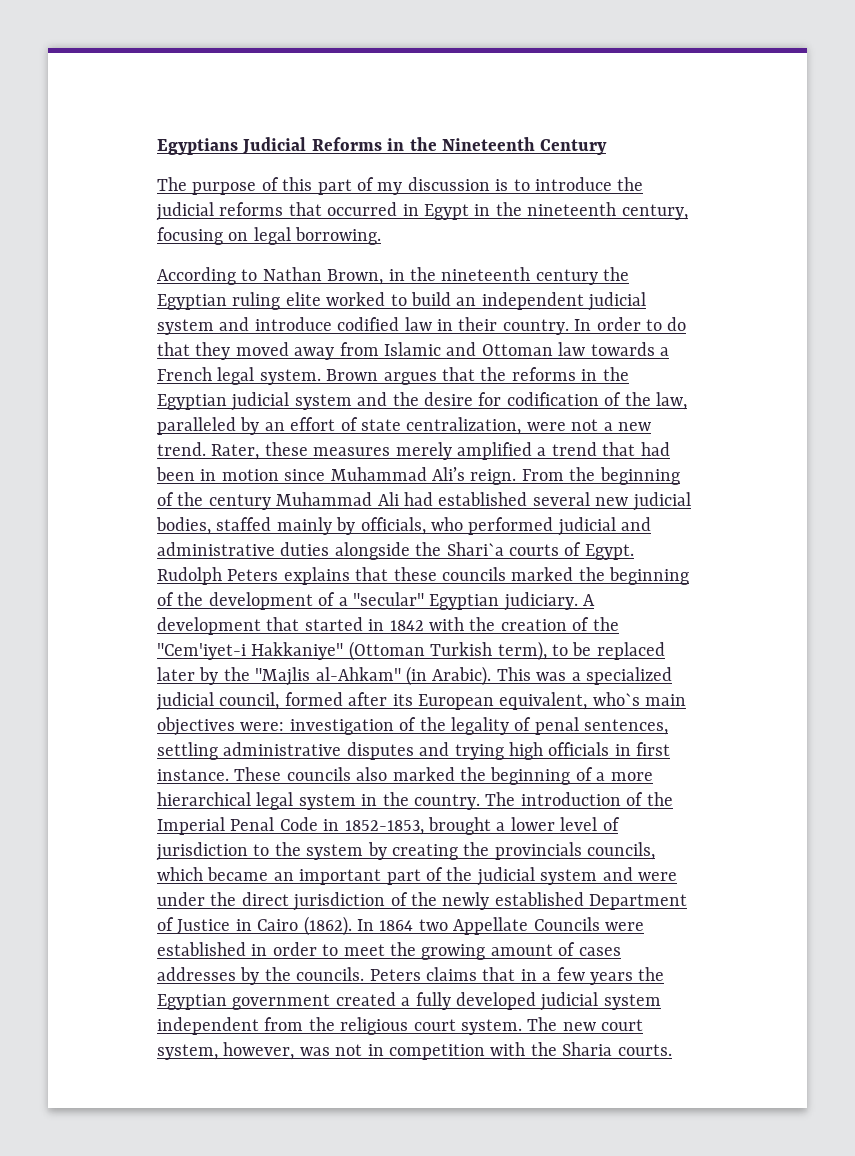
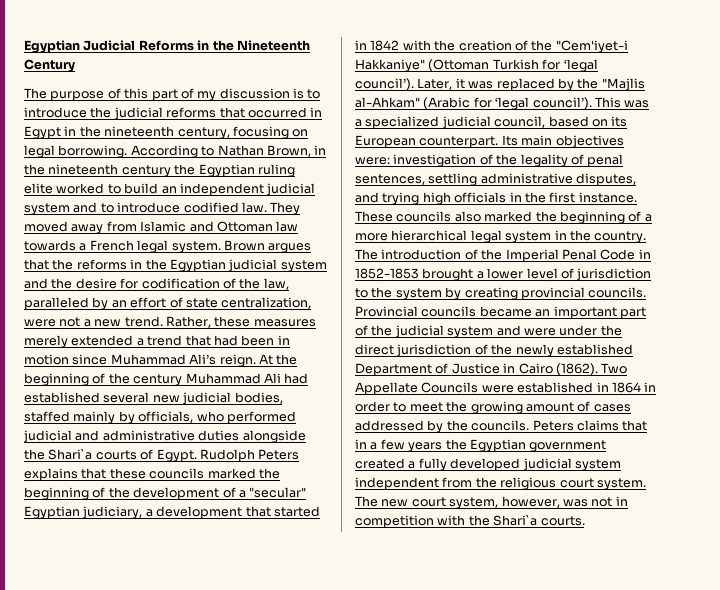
- Egyptians Judicial Reforms in the Nineteenth Century
+ Egyptian Judicial Reforms in the Nineteenth Century
- The purpose of this part of my discussion is to introduce the judicial reforms that occurred in Egypt in the nineteenth century, focusing on legal borrowing.
- According to Nathan Brown, in the nineteenth century the Egyptian ruling elite worked to build an independent judicial system and introduce codified law in their country. In order to do that they moved away from Islamic and Ottoman law towards a French legal system.
+ The purpose of this part of my discussion is to introduce the judicial reforms that occurred in Egypt in the nineteenth century, focusing on legal borrowing. According to Nathan Brown, in the nineteenth century the Egyptian ruling elite worked to build an independent judicial system and to introduce codified law. They moved away from Islamic and Ottoman law towards a French legal system.
- Rater, these measures merely amplified a trend that had been in motion since Muhammad Ali’s reign.
+ Rather, these measures merely extended a trend that had been in motion since Muhammad Ali’s reign.
- From the beginning of the century Muhammad Ali had established several new judicial bodies, staffed mainly by officials, who performed judicial and administrative duties alongside the Shari`a courts of Egypt.
+ At the beginning of the century Muhammad Ali had established several new judicial bodies, staffed mainly by officials, who performed judicial and administrative duties alongside the Shari`a courts of Egypt.
- Rudolph Peters explains that these councils marked the beginning of the development of a "secular" Egyptian judiciary. A development that started in 1842 with the creation of the "Cem'iyet-i Hakkaniye" (Ottoman Turkish term), to be replaced later by the "Majlis al-Ahkam" (in Arabic).
+ Rudolph Peters explains that these councils marked the beginning of the development of a "secular" Egyptian judiciary, a development that started in 1842 with the creation of the "Cem'iyet-i Hakkaniye" (Ottoman Turkish for ‘legal council’). Later, it was replaced by the "Majlis al-Ahkam" (Arabic for ‘legal council’).
- This was a specialized judicial council, formed after its European equivalent, who`s main objectives were: investigation of the legality of penal sentences, settling administrative disputes and trying high officials in first instance.
+ This was a specialized judicial council, based on its European counterpart. Its main objectives were: investigation of the legality of penal sentences, settling administrative disputes, and trying high officials in the first instance.
- The introduction of the Imperial Penal Code in 1852-1853, brought a lower level of jurisdiction to the system by creating the provincials councils, which became an important part of the judicial system and were under the direct jurisdiction of the newly established Department of Justice in Cairo (1862).
+ The introduction of the Imperial Penal Code in 1852-1853 brought a lower level of jurisdiction to the system by creating provincial councils. Provincial councils became an important part of the judicial system and were under the direct jurisdiction of the newly established Department of Justice in Cairo (1862).
- In 1864 two Appellate Councils were established in order to meet the growing amount of cases addresses by the councils.
+ Two Appellate Councils were established in 1864 in order to meet the growing amount of cases addressed by the councils.
- The new court system, however, was not in competition with the Sharia courts.
+ The new court system, however, was not in competition with the Shari`a courts.

